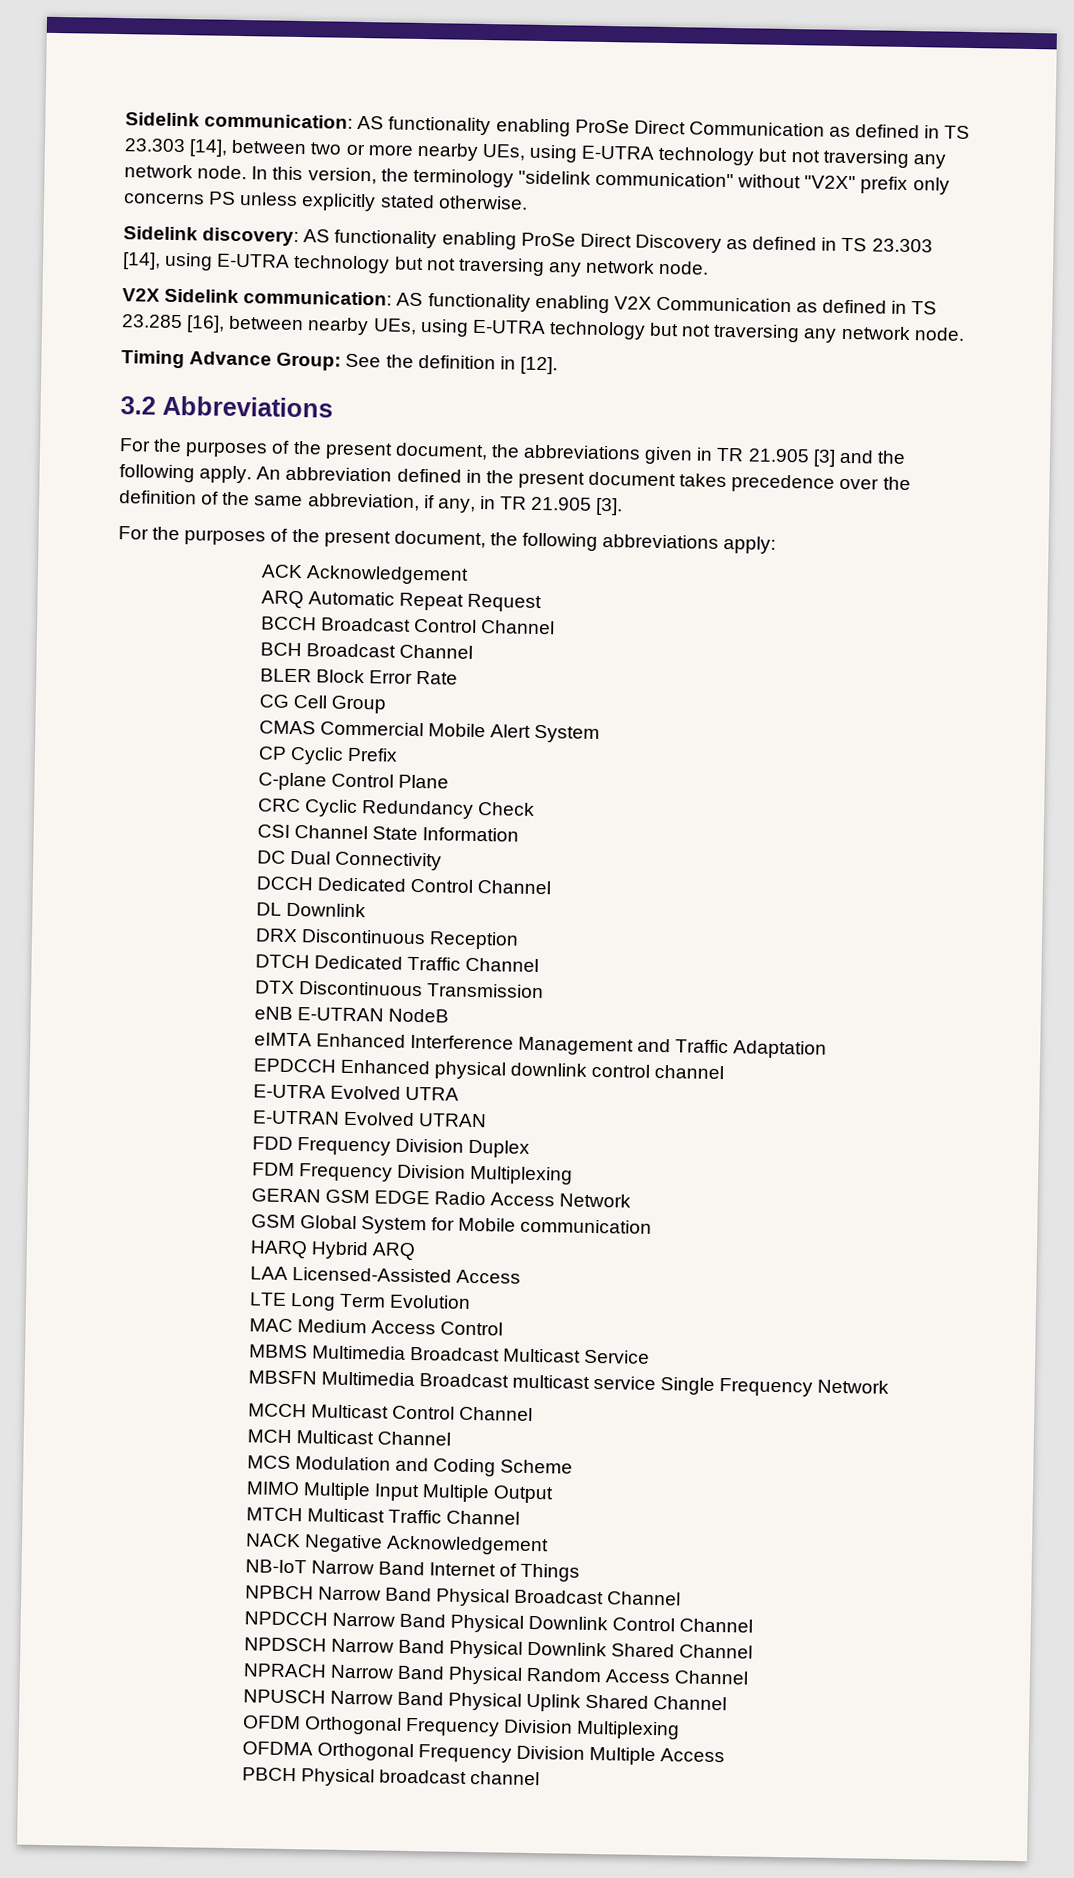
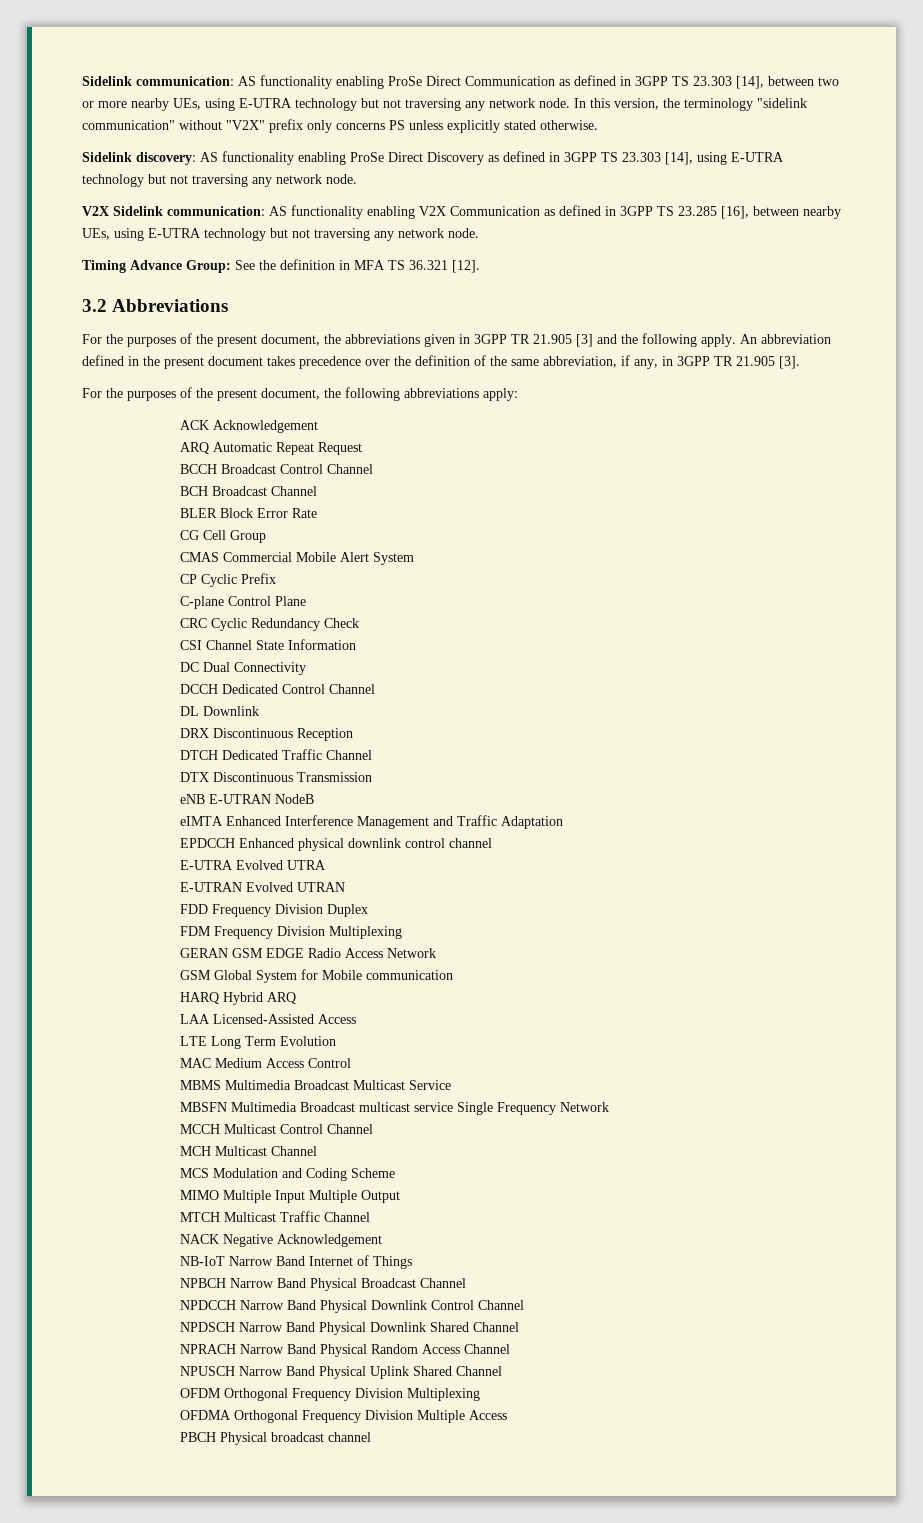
- Sidelink communication: AS functionality enabling ProSe Direct Communication as defined in TS 23.303 [14], between two or more nearby UEs, using E-UTRA technology but not traversing any network node.
+ Sidelink communication: AS functionality enabling ProSe Direct Communication as defined in 3GPP TS 23.303 [14], between two or more nearby UEs, using E-UTRA technology but not traversing any network node.
- Sidelink discovery: AS functionality enabling ProSe Direct Discovery as defined in TS 23.303 [14], using E-UTRA technology but not traversing any network node.
+ Sidelink discovery: AS functionality enabling ProSe Direct Discovery as defined in 3GPP TS 23.303 [14], using E-UTRA technology but not traversing any network node.
- V2X Sidelink communication: AS functionality enabling V2X Communication as defined in TS 23.285 [16], between nearby UEs, using E-UTRA technology but not traversing any network node.
+ V2X Sidelink communication: AS functionality enabling V2X Communication as defined in 3GPP TS 23.285 [16], between nearby UEs, using E-UTRA technology but not traversing any network node.
- Timing Advance Group: See the definition in [12].
+ Timing Advance Group: See the definition in MFA TS 36.321 [12].
- For the purposes of the present document, the abbreviations given in TR 21.905 [3] and the following apply.
+ For the purposes of the present document, the abbreviations given in 3GPP TR 21.905 [3] and the following apply.
- An abbreviation defined in the present document takes precedence over the definition of the same abbreviation, if any, in TR 21.905 [3].
+ An abbreviation defined in the present document takes precedence over the definition of the same abbreviation, if any, in 3GPP TR 21.905 [3].

